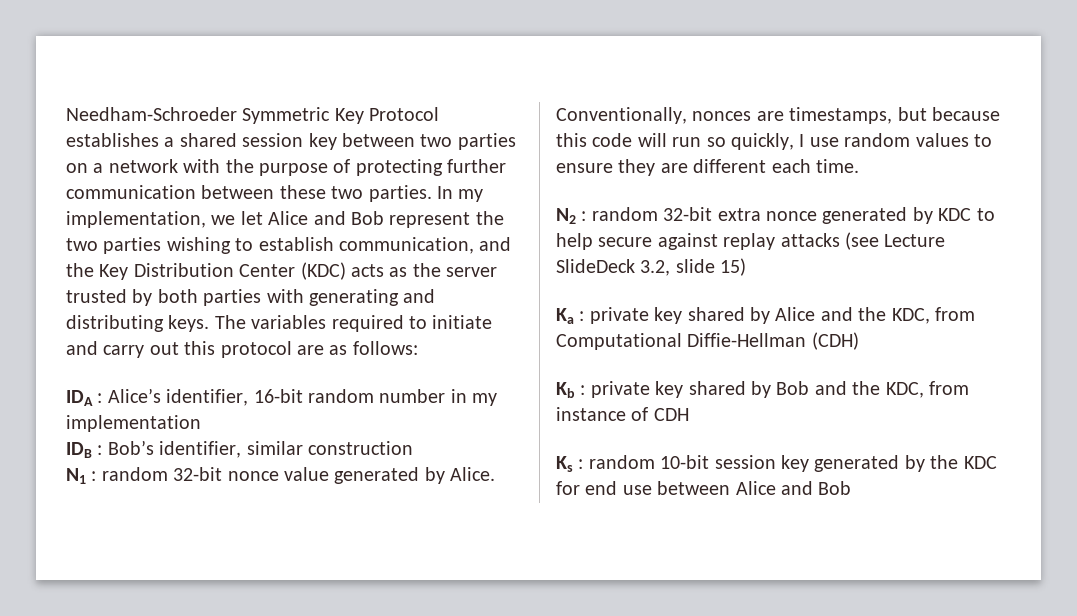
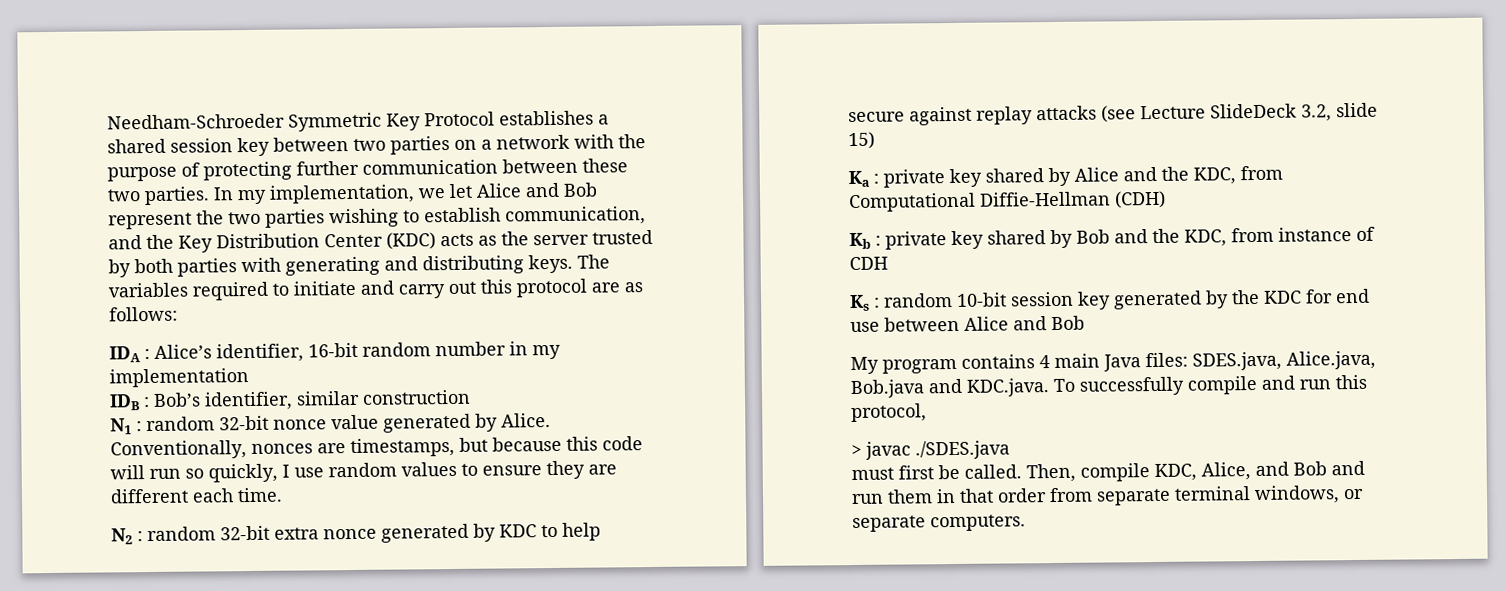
+ My program contains 4 main Java files: SDES.java, Alice.java, Bob.java and KDC.java. To successfully compile and run this protocol,
+ > javac ./SDES.java
+ must first be called. Then, compile KDC, Alice, and Bob and run them in that order from separate terminal windows, or separate computers.

